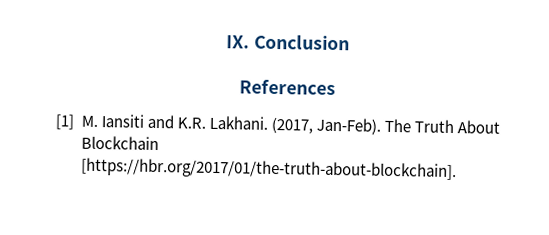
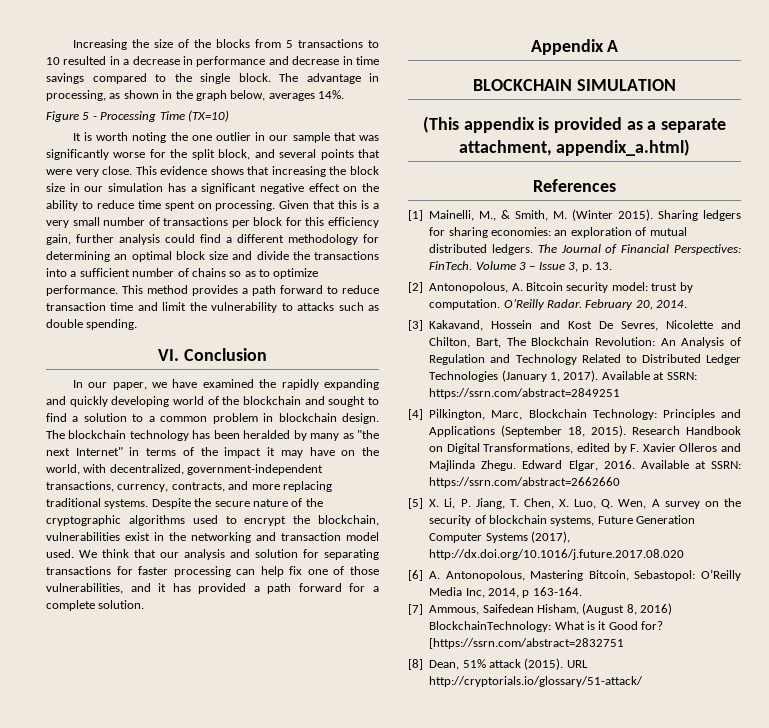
- IX. Conclusion
+ Increasing the size of the blocks from 5 transactions to 10 resulted in a decrease in performance and decrease in time savings compared to the single block. The advantage in processing, as shown in the graph below, averages 14%.
+ Figure 5 - Processing Time (TX=10)
+ It is worth noting the one outlier in our sample that was significantly worse for the split block, and several points that were very close. This evidence shows that increasing the block size in our simulation has a significant negative effect on the ability to reduce time spent on processing. Given that this is a very small number of transactions per block for this efficiency gain, further analysis could find a different methodology for determining an optimal block size and divide the transactions into a sufficient number of chains so as to optimize performance. This method provides a path forward to reduce transaction time and limit the vulnerability to attacks such as double spending.
+ VI. Conclusion
+ In our paper, we have examined the rapidly expanding and quickly developing world of the blockchain and sought to find a solution to a common problem in blockchain design. The blockchain technology has been heralded by many as "the next Internet" in terms of the impact it may have on the world, with decentralized, government-independent transactions, currency, contracts, and more replacing traditional systems. Despite the secure nature of the cryptographic algorithms used to encrypt the blockchain, vulnerabilities exist in the networking and transaction model used. We think that our analysis and solution for separating transactions for faster processing can help fix one of those vulnerabilities, and it has provided a path forward for a complete solution.
+ Appendix A
+ BLOCKCHAIN SIMULATION
+ (This appendix is provided as a separate attachment, appendix_a.html)
  References
- [1] M. Iansiti and K.R. Lakhani. (2017, Jan-Feb). The Truth About Blockchain [https://hbr.org/2017/01/the-truth-about-blockchain].
+ [1] Mainelli, M., & Smith, M. (Winter 2015). Sharing ledgers for sharing economies: an exploration of mutual distributed ledgers. The Journal of Financial Perspectives: FinTech. Volume 3 – Issue 3, p. 13.
+ [2] Antonopolous, A. Bitcoin security model: trust by computation. O’Reilly Radar. February 20, 2014.
+ [3] Kakavand, Hossein and Kost De Sevres, Nicolette and Chilton, Bart, The Blockchain Revolution: An Analysis of Regulation and Technology Related to Distributed Ledger Technologies (January 1, 2017). Available at SSRN: https://ssrn.com/abstract=2849251
+ [4] Pilkington, Marc, Blockchain Technology: Principles and Applications (September 18, 2015). Research Handbook on Digital Transformations, edited by F. Xavier Olleros and Majlinda Zhegu. Edward Elgar, 2016. Available at SSRN: https://ssrn.com/abstract=2662660
+ [5] X. Li, P. Jiang, T. Chen, X. Luo, Q. Wen, A survey on the security of blockchain systems, Future Generation Computer Systems (2017), http://dx.doi.org/10.1016/j.future.2017.08.020
+ [6] A. Antonopolous, Mastering Bitcoin, Sebastopol: O’Reilly Media Inc, 2014, p 163-164.
+ [7] Ammous, Saifedean Hisham, (August 8, 2016) BlockchainTechnology: What is it Good for? [https://ssrn.com/abstract=2832751
+ [8] Dean, 51% attack (2015). URL http://cryptorials.io/glossary/51-attack/

